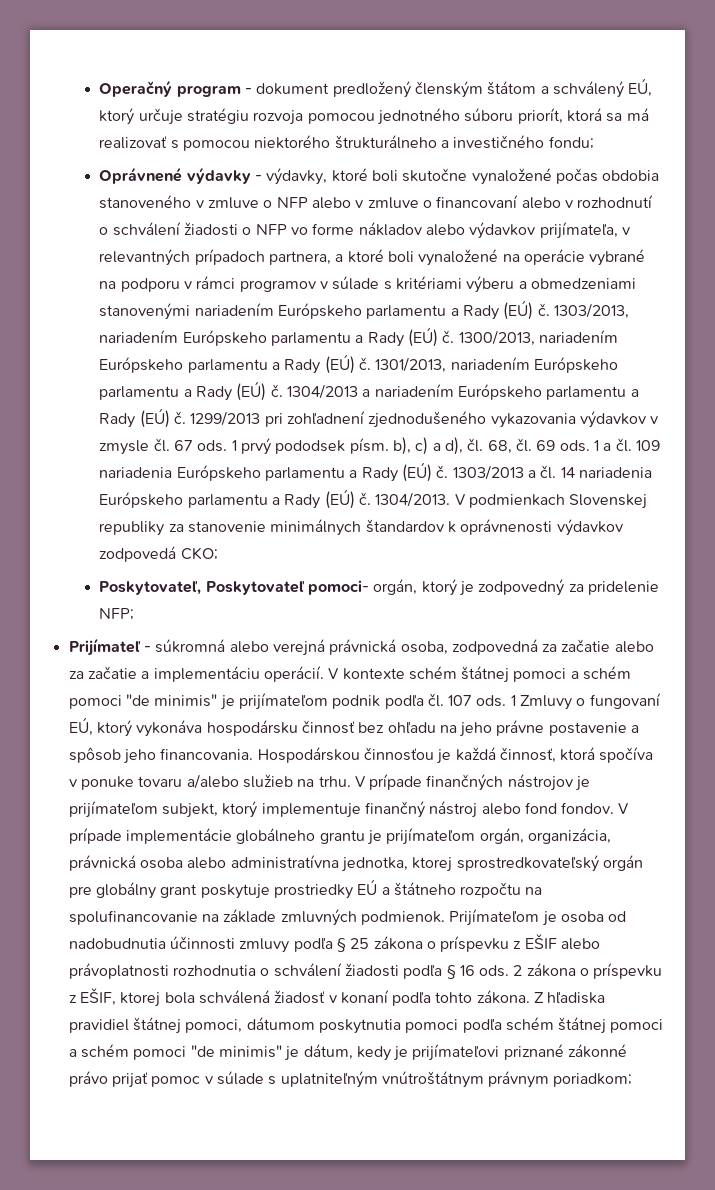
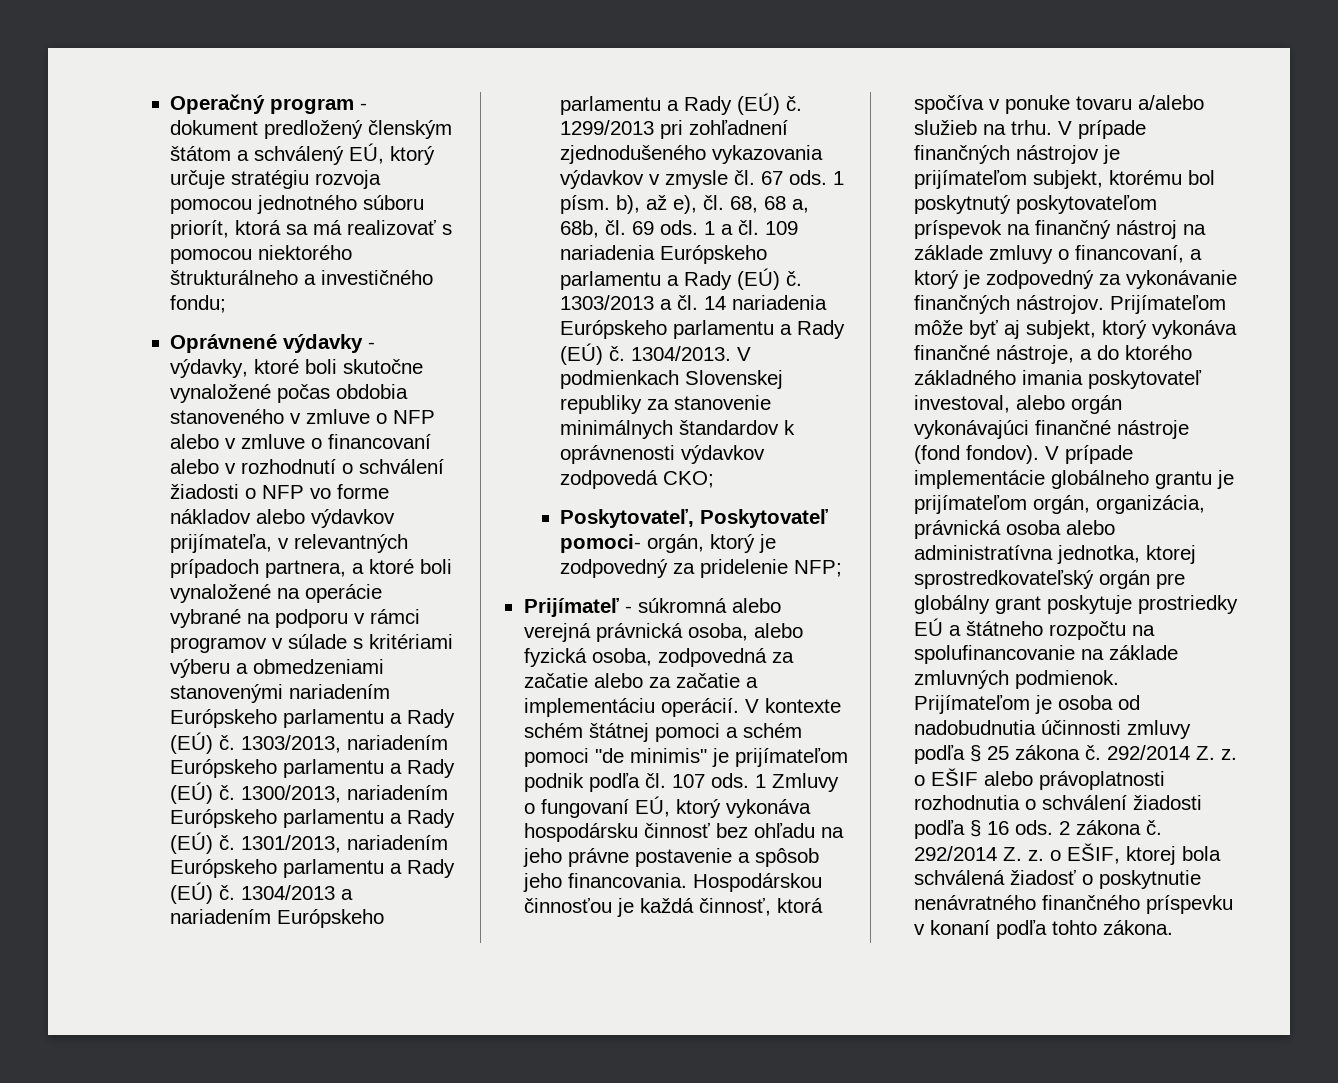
- 1 prvý pododsek písm. b), c) a d), čl. 68, čl. 69 ods.
+ 1 písm. b), až e), čl. 68, 68 a, 68b, čl. 69 ods.
- Prijímateľ - súkromná alebo verejná právnická osoba, zodpovedná za začatie alebo za začatie a implementáciu operácií.
+ Prijímateľ - súkromná alebo verejná právnická osoba, alebo fyzická osoba, zodpovedná za začatie alebo za začatie a implementáciu operácií.
- V prípade finančných nástrojov je prijímateľom subjekt, ktorý implementuje finančný nástroj alebo fond fondov.
+ V prípade finančných nástrojov je prijímateľom subjekt, ktorému bol poskytnutý poskytovateľom príspevok na finančný nástroj na základe zmluvy o financovaní, a ktorý je zodpovedný za vykonávanie finančných nástrojov. Prijímateľom môže byť aj subjekt, ktorý vykonáva finančné nástroje, a do ktorého základného imania poskytovateľ investoval, alebo orgán vykonávajúci finančné nástroje (fond fondov).
- Prijímateľom je osoba od nadobudnutia účinnosti zmluvy podľa § 25 zákona o príspevku z EŠIF alebo právoplatnosti rozhodnutia o schválení žiadosti podľa § 16 ods.
+ Prijímateľom je osoba od nadobudnutia účinnosti zmluvy podľa § 25 zákona č. 292/2014 Z. z. o EŠIF alebo právoplatnosti rozhodnutia o schválení žiadosti podľa § 16 ods.
- 2 zákona o príspevku z EŠIF, ktorej bola schválená žiadosť v konaní podľa tohto zákona. Z hľadiska pravidiel štátnej pomoci, dátumom poskytnutia pomoci podľa schém štátnej pomoci a schém pomoci "de minimis" je dátum, kedy je prijímateľovi priznané zákonné právo prijať pomoc v súlade s uplatniteľným vnútroštátnym právnym poriadkom;
+ 2 zákona č. 292/2014 Z. z. o EŠIF, ktorej bola schválená žiadosť o poskytnutie nenávratného finančného príspevku v konaní podľa tohto zákona.

